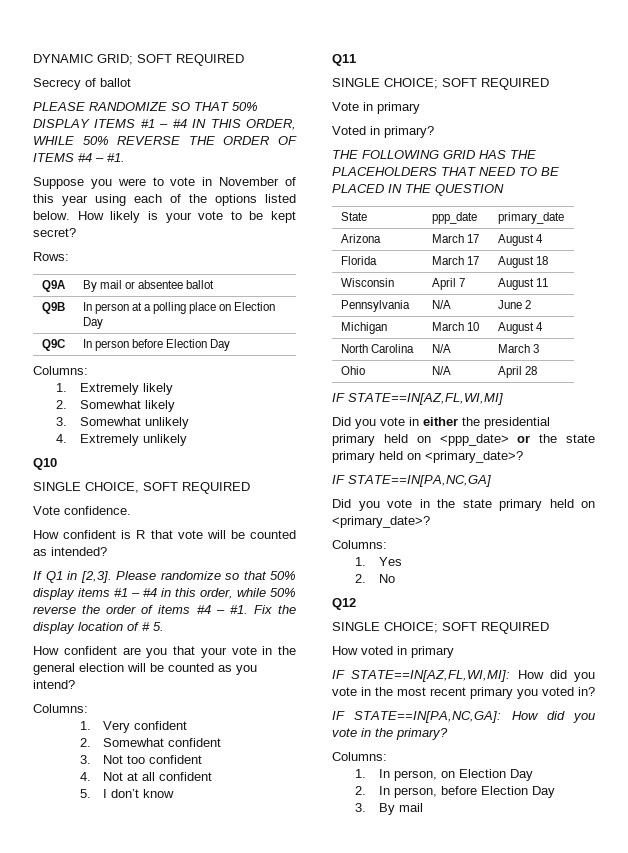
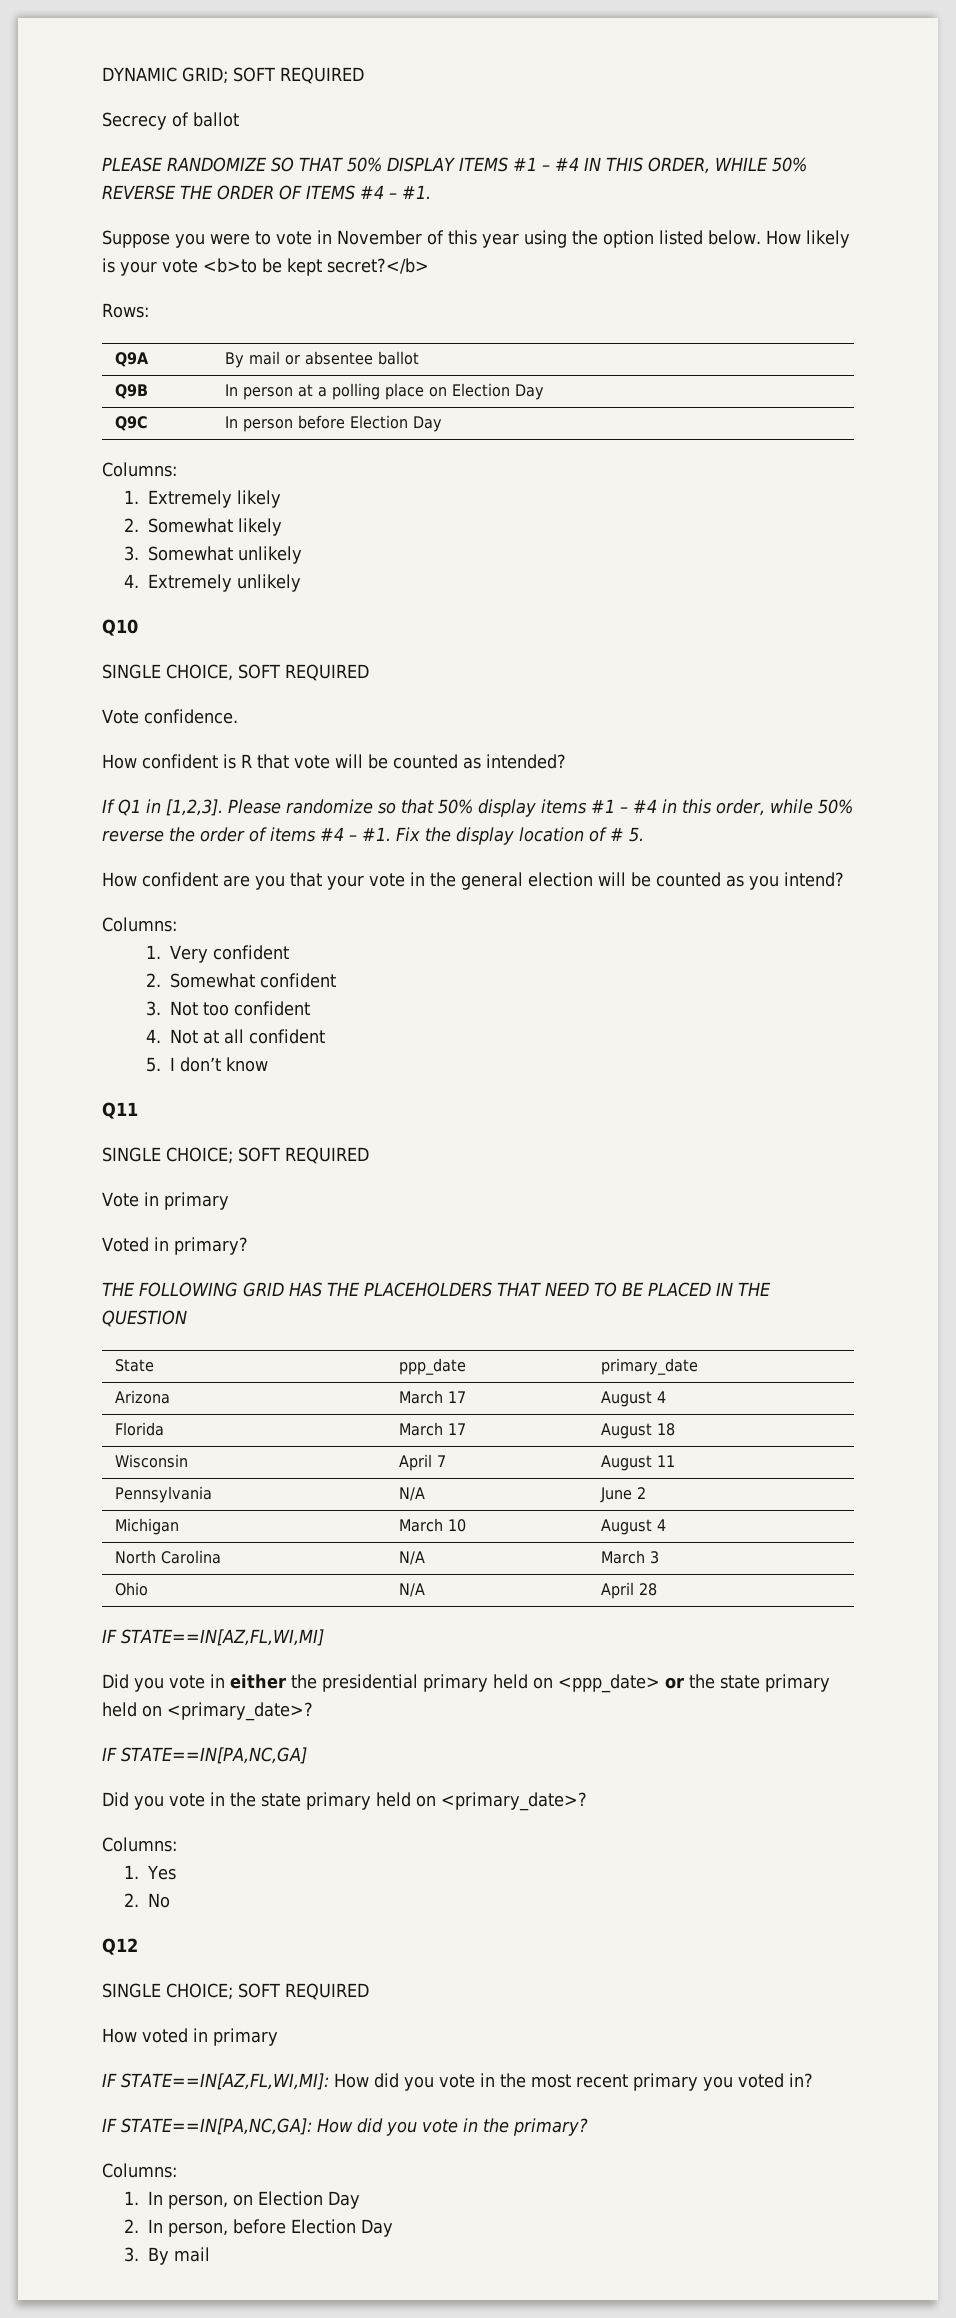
- Suppose you were to vote in November of this year using each of the options listed below.
+ Suppose you were to vote in November of this year using the option listed below.
- How likely is your vote to be kept secret?
+ How likely is your vote <b>to be kept secret?</b>
- If Q1 in [2,3].
+ If Q1 in [1,2,3].

